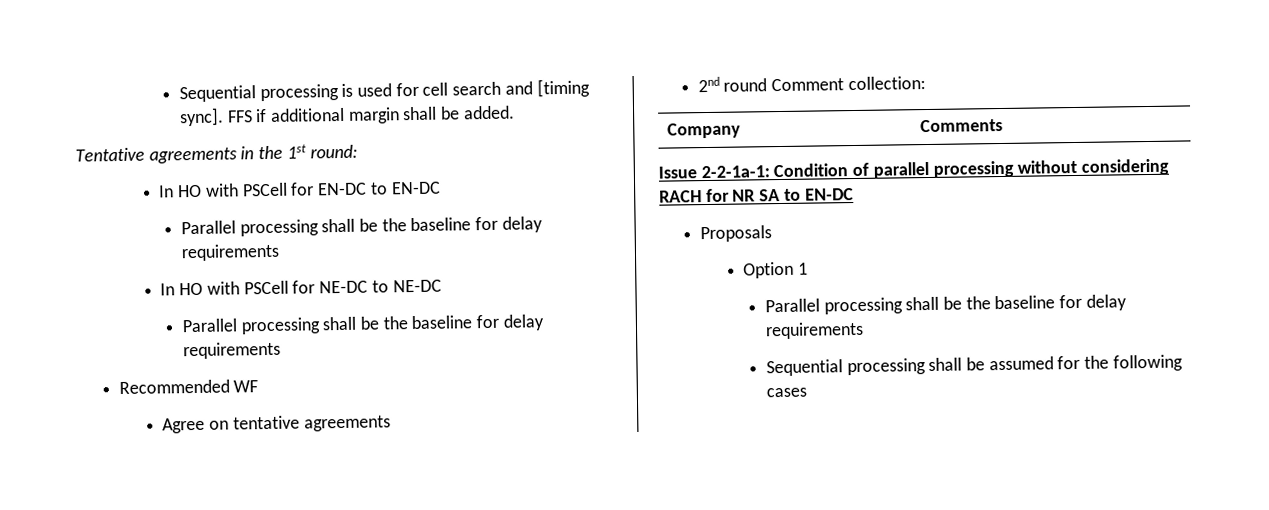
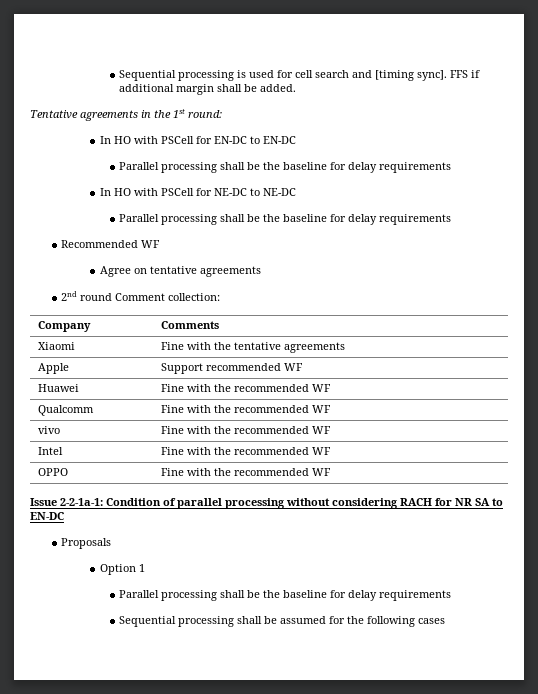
+ Xiaomi | Fine with the tentative agreements
+ Apple | Support recommended WF
+ Huawei | Fine with the recommended WF
+ Qualcomm | Fine with the recommended WF
+ vivo | Fine with the recommended WF
+ Intel | Fine with the recommended WF
+ OPPO | Fine with the recommended WF

